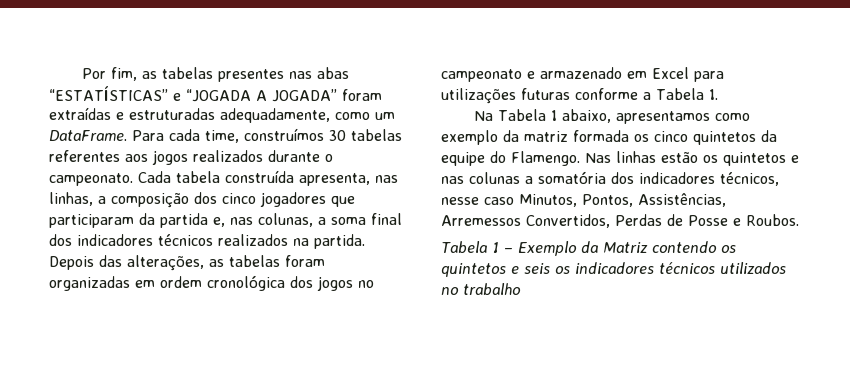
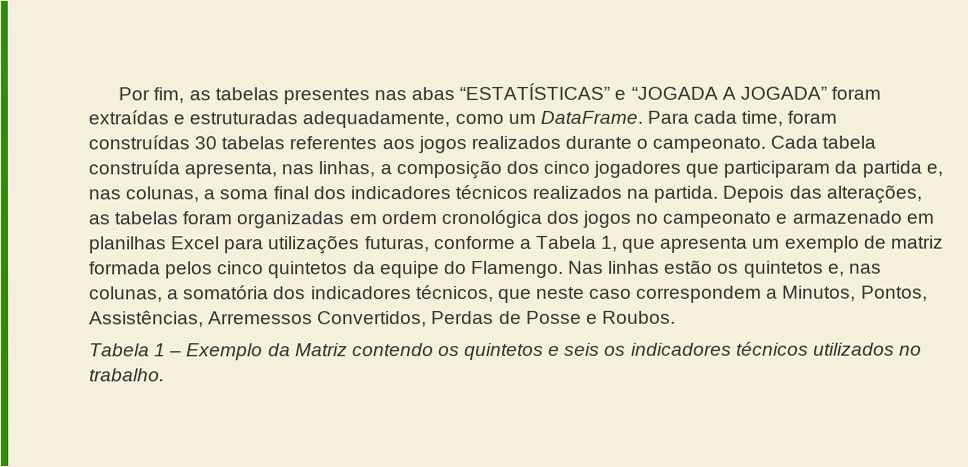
- Para cada time, construímos 30 tabelas referentes aos jogos realizados durante o campeonato.
+ Para cada time, foram construídas 30 tabelas referentes aos jogos realizados durante o campeonato.
- Depois das alterações, as tabelas foram organizadas em ordem cronológica dos jogos no campeonato e armazenado em Excel para utilizações futuras conforme a Tabela 1.
- Na Tabela 1 abaixo, apresentamos como exemplo da matriz formada os cinco quintetos da equipe do Flamengo.
+ Depois das alterações, as tabelas foram organizadas em ordem cronológica dos jogos no campeonato e armazenado em planilhas Excel para utilizações futuras, conforme a Tabela 1, que apresenta um exemplo de matriz formada pelos cinco quintetos da equipe do Flamengo.
- Nas linhas estão os quintetos e nas colunas a somatória dos indicadores técnicos, nesse caso Minutos, Pontos, Assistências, Arremessos Convertidos, Perdas de Posse e Roubos.
+ Nas linhas estão os quintetos e, nas colunas, a somatória dos indicadores técnicos, que neste caso correspondem a Minutos, Pontos, Assistências, Arremessos Convertidos, Perdas de Posse e Roubos.
- Tabela 1 – Exemplo da Matriz contendo os quintetos e seis os indicadores técnicos utilizados no trabalho
+ Tabela 1 – Exemplo da Matriz contendo os quintetos e seis os indicadores técnicos utilizados no trabalho.

